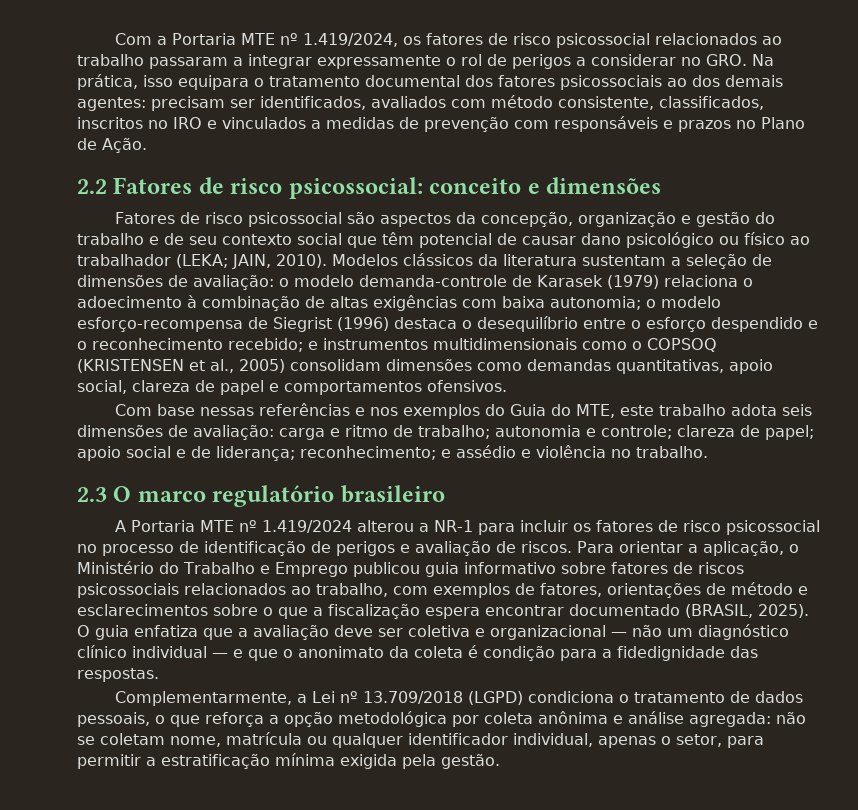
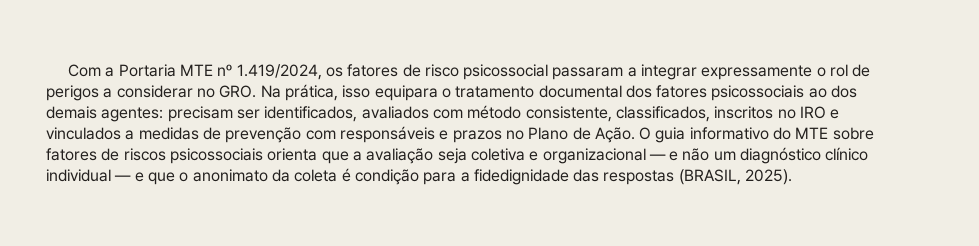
- Com a Portaria MTE nº 1.419/2024, os fatores de risco psicossocial relacionados ao trabalho passaram a integrar expressamente o rol de perigos a considerar no GRO. Na prática, isso equipara o tratamento documental dos fatores psicossociais ao dos demais agentes:
+ Com a Portaria MTE nº 1.419/2024, os fatores de risco psicossocial passaram a integrar expressamente o rol de perigos a considerar no GRO. Na prática, isso equipara o tratamento documental dos fatores psicossociais ao dos demais agentes:
- precisam ser identificados, avaliados com método consistente, classificados, inscritos no IRO e vinculados a medidas de prevenção com responsáveis e prazos no Plano de Ação.
- 2.2 Fatores de risco psicossocial: conceito e dimensões
- Fatores de risco psicossocial são aspectos da concepção, organização e gestão do trabalho e de seu contexto social que têm potencial de causar dano psicológico ou físico ao trabalhador (LEKA; JAIN, 2010). Modelos clássicos da literatura sustentam a seleção de dimensões de avaliação: o modelo demanda-controle de Karasek (1979) relaciona o adoecimento à combinação de altas exigências com baixa autonomia; o modelo esforço-recompensa de Siegrist (1996) destaca o desequilíbrio entre o esforço despendido e o reconhecimento recebido; e instrumentos multidimensionais como o COPSOQ (KRISTENSEN et al., 2005) consolidam dimensões como demandas quantitativas, apoio social, clareza de papel e comportamentos ofensivos.
- Com base nessas referências e nos exemplos do Guia do MTE, este trabalho adota seis dimensões de avaliação: carga e ritmo de trabalho; autonomia e controle; clareza de papel; apoio social e de liderança; reconhecimento; e assédio e violência no trabalho.
- 2.3 O marco regulatório brasileiro
- A Portaria MTE nº 1.419/2024 alterou a NR-1 para incluir os fatores de risco psicossocial no processo de identificação de perigos e avaliação de riscos. Para orientar a aplicação, o Ministério do Trabalho e Emprego publicou guia informativo sobre fatores de riscos psicossociais relacionados ao trabalho, com exemplos de fatores, orientações de método e esclarecimentos sobre o que a fiscalização espera encontrar documentado (BRASIL, 2025). O guia enfatiza que a avaliação deve ser coletiva e organizacional — não um diagnóstico clínico individual — e que o anonimato da coleta é condição para a fidedignidade das respostas.
- Complementarmente, a Lei nº 13.709/2018 (LGPD) condiciona o tratamento de dados pessoais, o que reforça a opção metodológica por coleta anônima e análise agregada: não se coletam nome, matrícula ou qualquer identificador individual, apenas o setor, para permitir a estratificação mínima exigida pela gestão.
+ precisam ser identificados, avaliados com método consistente, classificados, inscritos no IRO e vinculados a medidas de prevenção com responsáveis e prazos no Plano de Ação. O guia informativo do MTE sobre fatores de riscos psicossociais orienta que a avaliação seja coletiva e organizacional — e não um diagnóstico clínico individual — e que o anonimato da coleta é condição para a fidedignidade das respostas (BRASIL, 2025).

